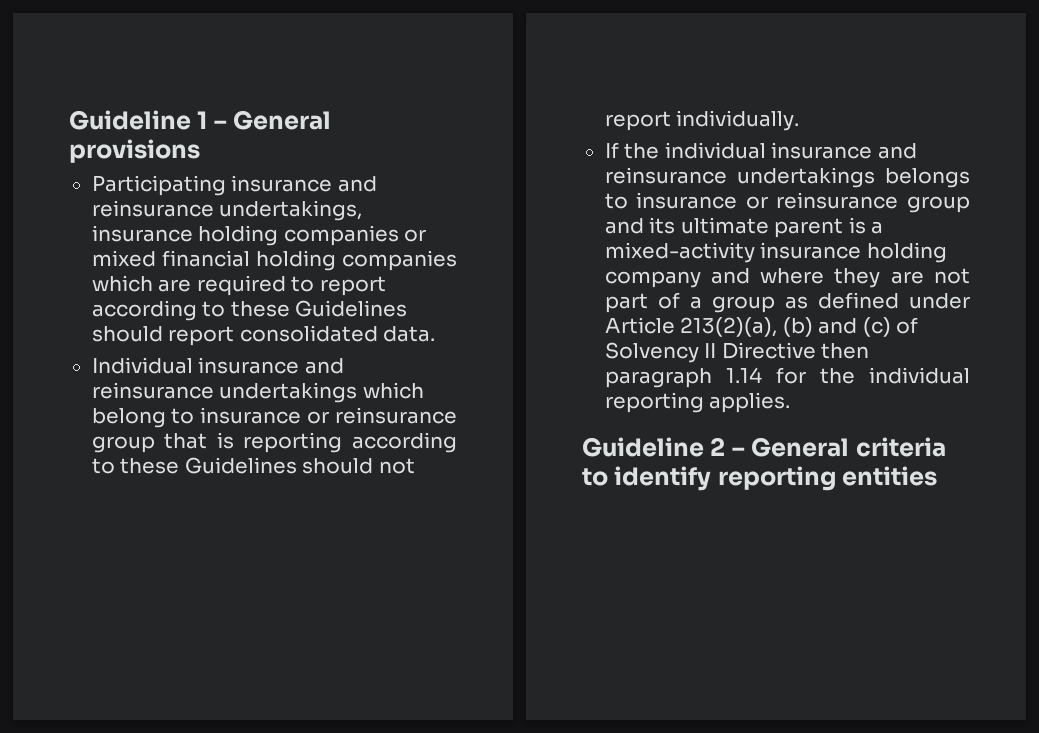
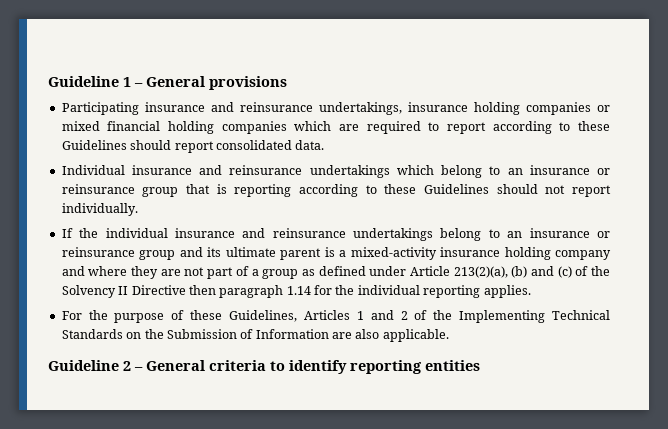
- Individual insurance and reinsurance undertakings which belong to insurance or reinsurance group that is reporting according to these Guidelines should not report individually.
+ Individual insurance and reinsurance undertakings which belong to an insurance or reinsurance group that is reporting according to these Guidelines should not report individually.
- If the individual insurance and reinsurance undertakings belongs to insurance or reinsurance group and its ultimate parent is a mixed-activity insurance holding company and where they are not part of a group as defined under Article 213(2)(a), (b) and (c) of Solvency II Directive then paragraph 1.14 for the individual reporting applies.
+ If the individual insurance and reinsurance undertakings belong to an insurance or reinsurance group and its ultimate parent is a mixed-activity insurance holding company and where they are not part of a group as defined under Article 213(2)(a), (b) and (c) of the Solvency II Directive then paragraph 1.14 for the individual reporting applies.
+ For the purpose of these Guidelines, Articles 1 and 2 of the Implementing Technical Standards on the Submission of Information are also applicable.

